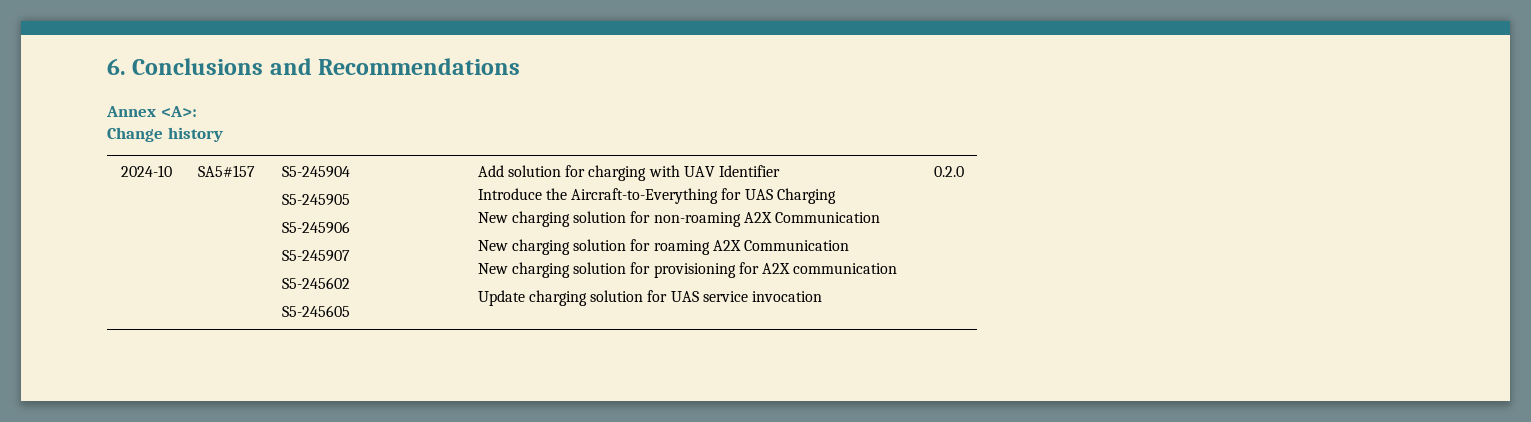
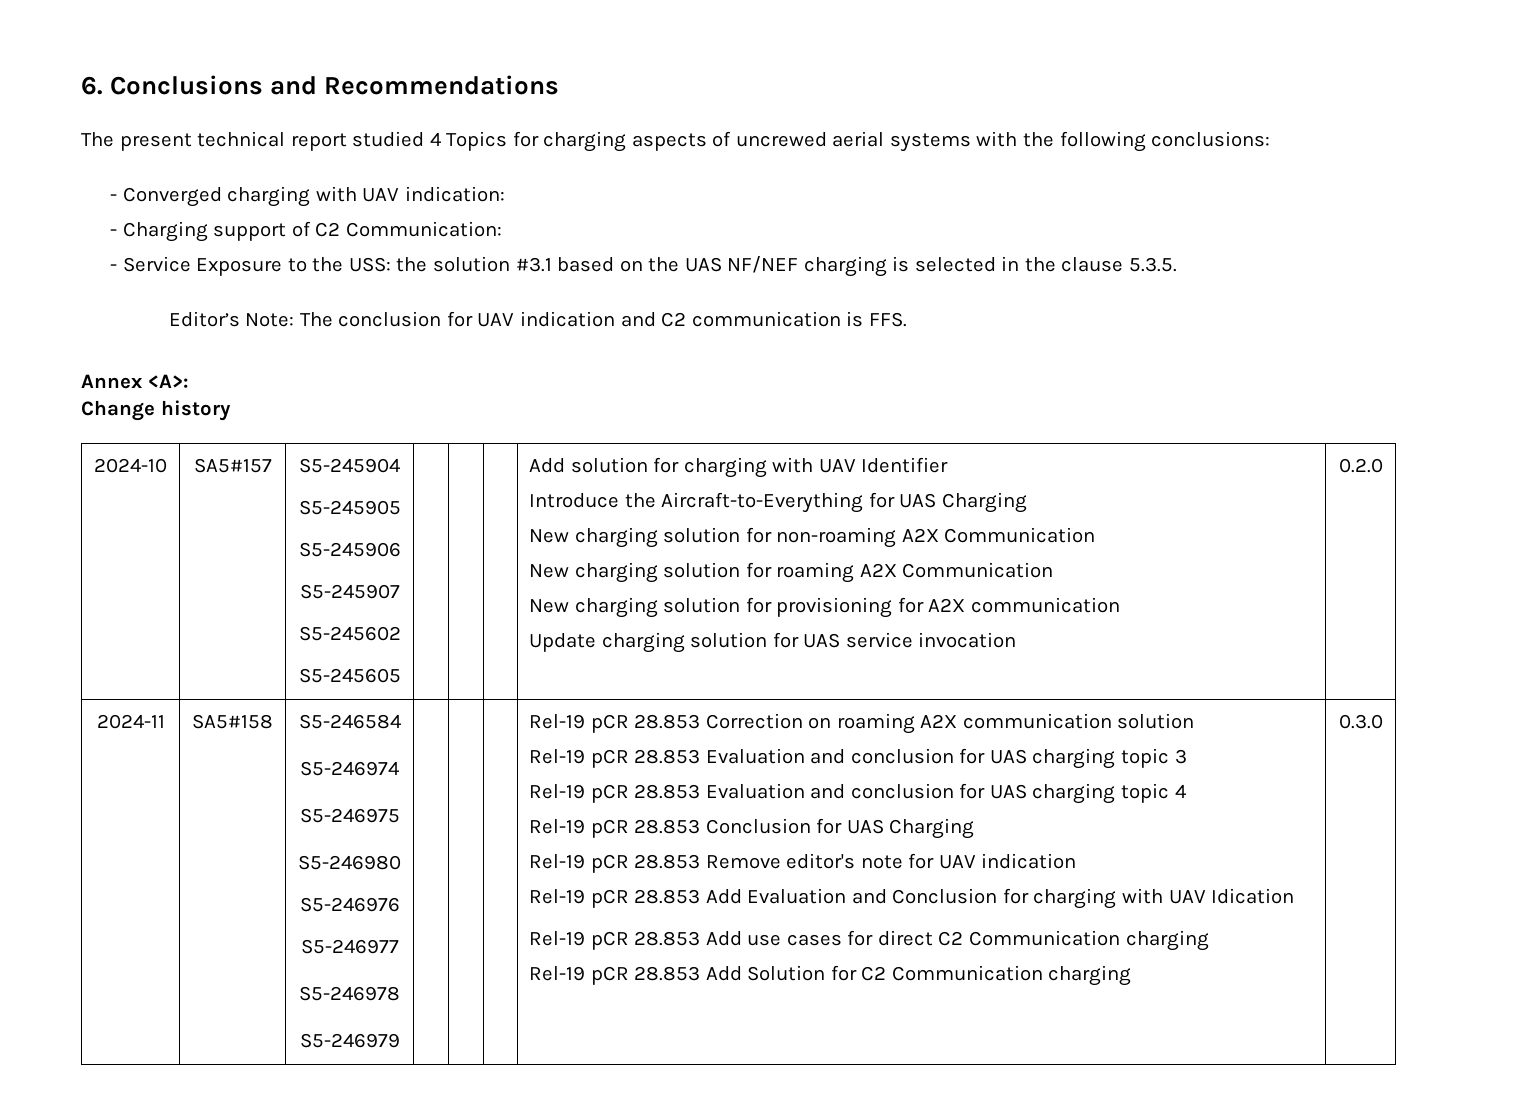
+ The present technical report studied 4 Topics for charging aspects of uncrewed aerial systems with the following conclusions:
+ - Converged charging with UAV indication:
+ - Charging support of C2 Communication:
+ - Service Exposure to the USS: the solution #3.1 based on the UAS NF/NEF charging is selected in the clause 5.3.5.
+ Editor’s Note: The conclusion for UAV indication and C2 communication is FFS.
+ 2024-11 | SA5#158 | S5-246584
+ S5-246974
+ S5-246975
+ S5-246980
+ S5-246976
+ S5-246977
+ S5-246978
+ S5-246979 | | | | Rel-19 pCR 28.853 Correction on roaming A2X communication solution
+ Rel-19 pCR 28.853 Evaluation and conclusion for UAS charging topic 3
+ Rel-19 pCR 28.853 Evaluation and conclusion for UAS charging topic 4
+ Rel-19 pCR 28.853 Conclusion for UAS Charging
+ Rel-19 pCR 28.853 Remove editor's note for UAV indication
+ Rel-19 pCR 28.853 Add Evaluation and Conclusion for charging with UAV Idication
+ Rel-19 pCR 28.853 Add use cases for direct C2 Communication charging
+ Rel-19 pCR 28.853 Add Solution for C2 Communication charging | 0.3.0

